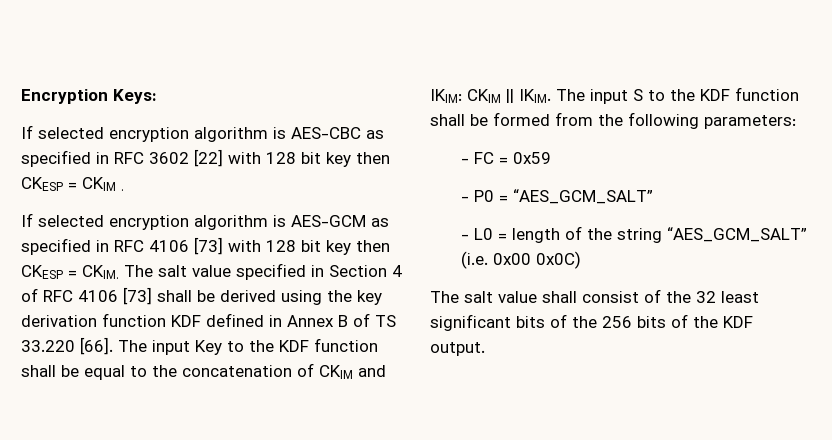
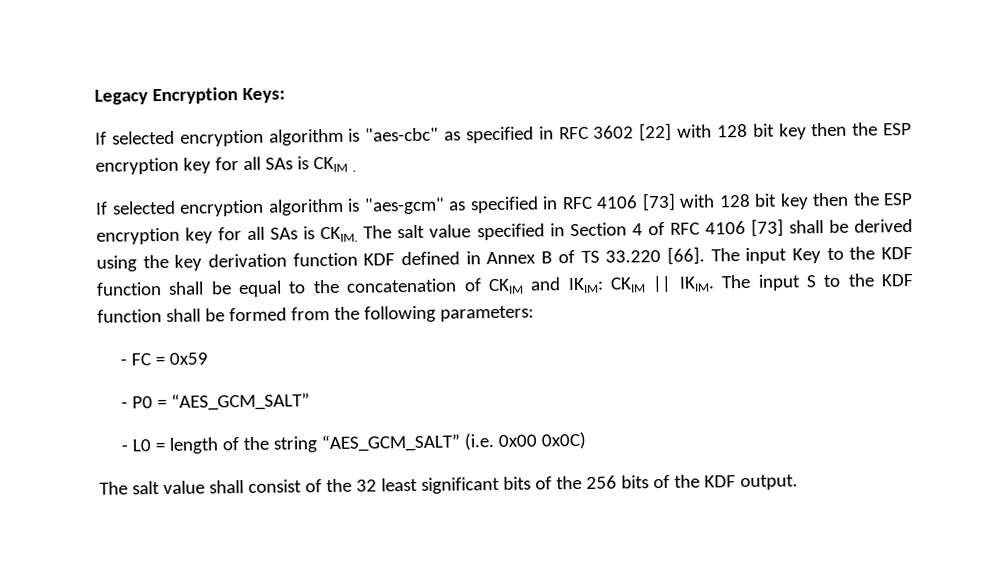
- Encryption Keys:
+ Legacy Encryption Keys:
- If selected encryption algorithm is AES-CBC as specified in RFC 3602 [22] with 128 bit key then CKESP = CKIM .
+ If selected encryption algorithm is "aes-cbc" as specified in RFC 3602 [22] with 128 bit key then the ESP encryption key for all SAs is CKIM .
- If selected encryption algorithm is AES-GCM as specified in RFC 4106 [73] with 128 bit key then CKESP = CKIM.
+ If selected encryption algorithm is "aes-gcm" as specified in RFC 4106 [73] with 128 bit key then the ESP encryption key for all SAs is CKIM.

